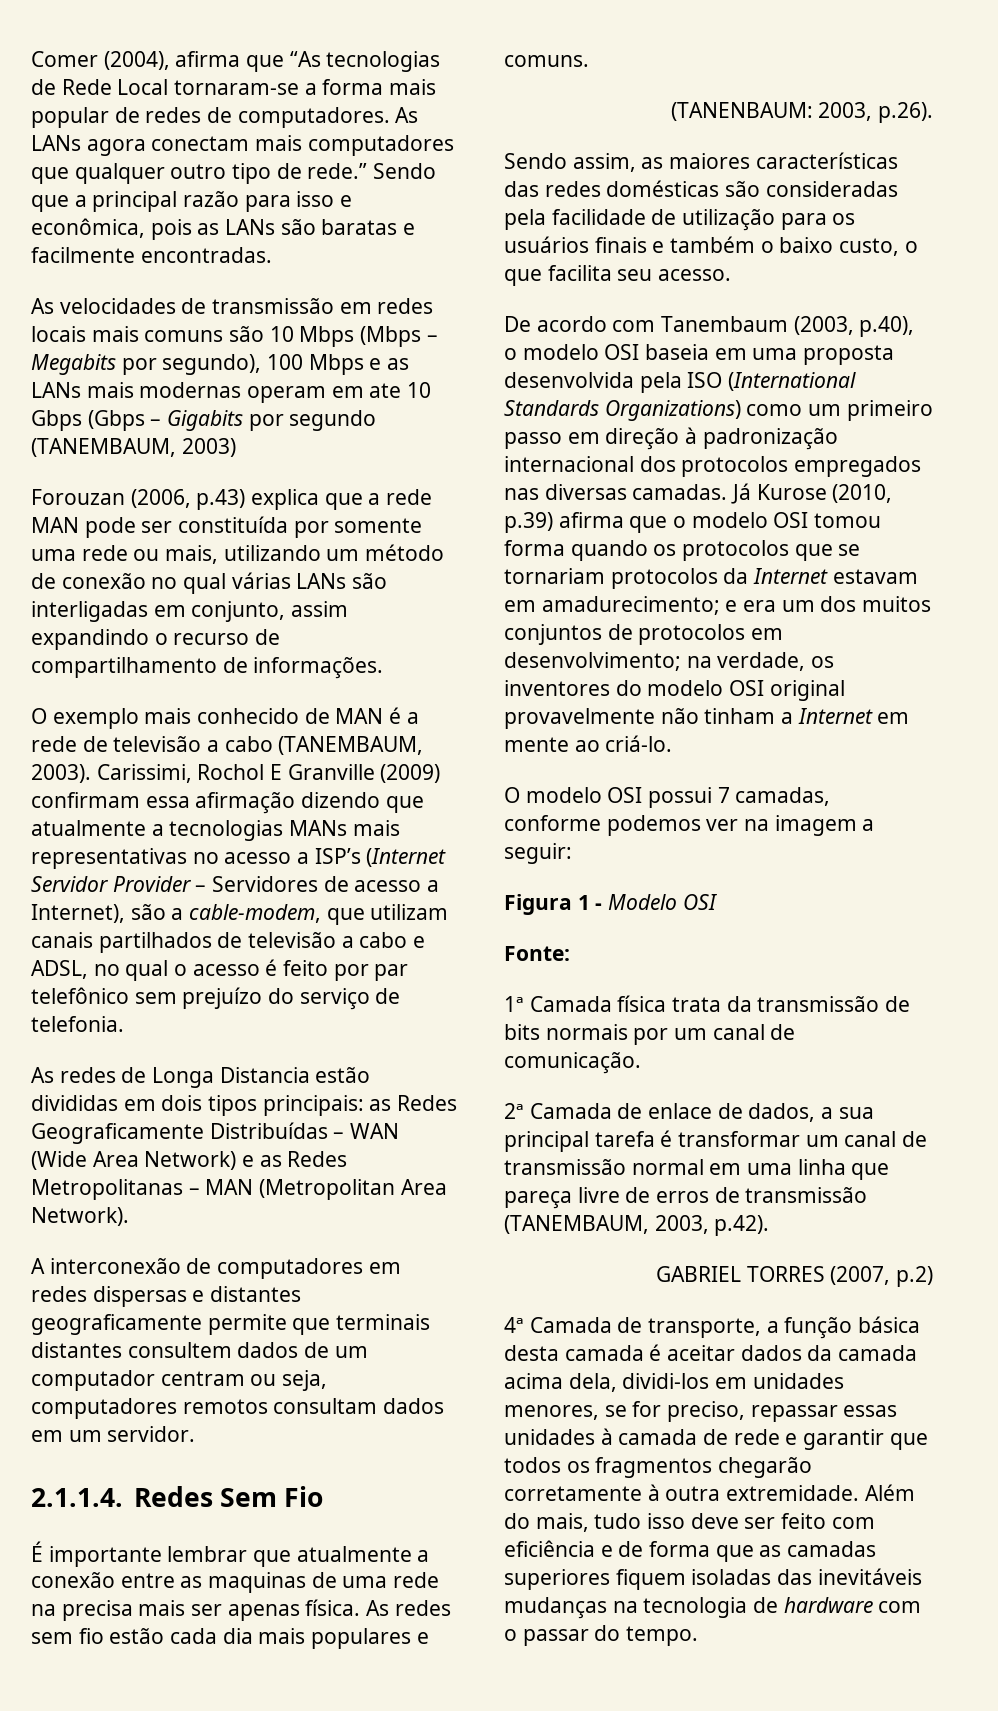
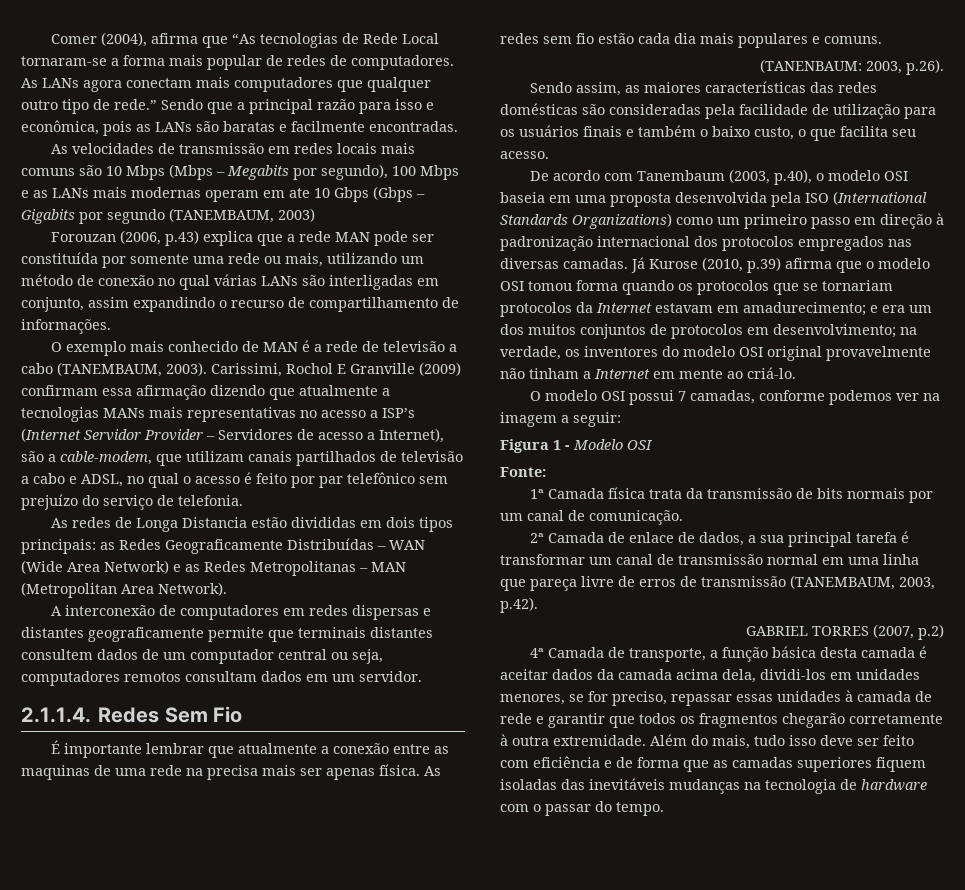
- A interconexão de computadores em redes dispersas e distantes geograficamente permite que terminais distantes consultem dados de um computador centram ou seja, computadores remotos consultam dados em um servidor.
+ A interconexão de computadores em redes dispersas e distantes geograficamente permite que terminais distantes consultem dados de um computador central ou seja, computadores remotos consultam dados em um servidor.

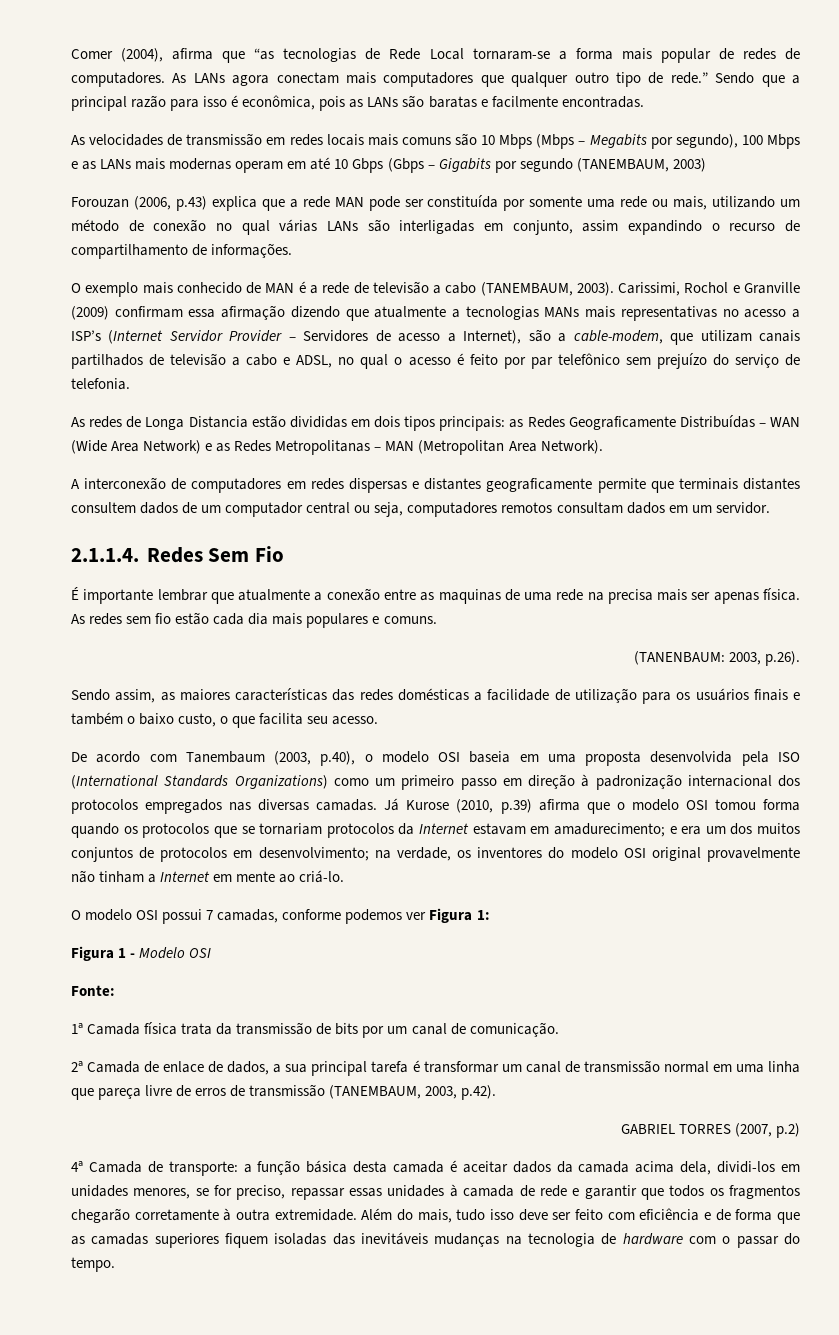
- Comer (2004), afirma que “As tecnologias de Rede Local tornaram-se a forma mais popular de redes de computadores.
+ Comer (2004), afirma que “as tecnologias de Rede Local tornaram-se a forma mais popular de redes de computadores.
- Sendo que a principal razão para isso e econômica, pois as LANs são baratas e facilmente encontradas.
+ Sendo que a principal razão para isso é econômica, pois as LANs são baratas e facilmente encontradas.
- As velocidades de transmissão em redes locais mais comuns são 10 Mbps (Mbps – Megabits por segundo), 100 Mbps e as LANs mais modernas operam em ate 10 Gbps (Gbps – Gigabits por segundo (TANEMBAUM, 2003)
+ As velocidades de transmissão em redes locais mais comuns são 10 Mbps (Mbps – Megabits por segundo), 100 Mbps e as LANs mais modernas operam em até 10 Gbps (Gbps – Gigabits por segundo (TANEMBAUM, 2003)
- Carissimi, Rochol E Granville (2009) confirmam essa afirmação dizendo que atualmente a tecnologias MANs mais representativas no acesso a ISP’s (Internet Servidor Provider – Servidores de acesso a Internet), são a cable-modem, que utilizam canais partilhados de televisão a cabo e ADSL, no qual o acesso é feito por par telefônico sem prejuízo do serviço de telefonia.
+ Carissimi, Rochol e Granville (2009) confirmam essa afirmação dizendo que atualmente a tecnologias MANs mais representativas no acesso a ISP’s (Internet Servidor Provider – Servidores de acesso a Internet), são a cable-modem, que utilizam canais partilhados de televisão a cabo e ADSL, no qual o acesso é feito por par telefônico sem prejuízo do serviço de telefonia.
- Sendo assim, as maiores características das redes domésticas são consideradas pela facilidade de utilização para os usuários finais e também o baixo custo, o que facilita seu acesso.
+ Sendo assim, as maiores características das redes domésticas a facilidade de utilização para os usuários finais e também o baixo custo, o que facilita seu acesso.
- O modelo OSI possui 7 camadas, conforme podemos ver na imagem a seguir:
+ O modelo OSI possui 7 camadas, conforme podemos ver Figura 1:
- 1ª Camada física trata da transmissão de bits normais por um canal de comunicação.
+ 1ª Camada física trata da transmissão de bits por um canal de comunicação.
- 4ª Camada de transporte, a função básica desta camada é aceitar dados da camada acima dela, dividi-los em unidades menores, se for preciso, repassar essas unidades à camada de rede e garantir que todos os fragmentos chegarão corretamente à outra extremidade.
+ 4ª Camada de transporte: a função básica desta camada é aceitar dados da camada acima dela, dividi-los em unidades menores, se for preciso, repassar essas unidades à camada de rede e garantir que todos os fragmentos chegarão corretamente à outra extremidade.

